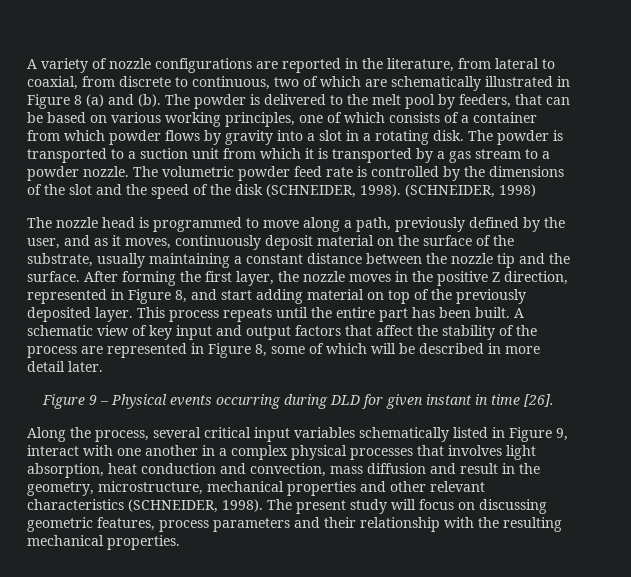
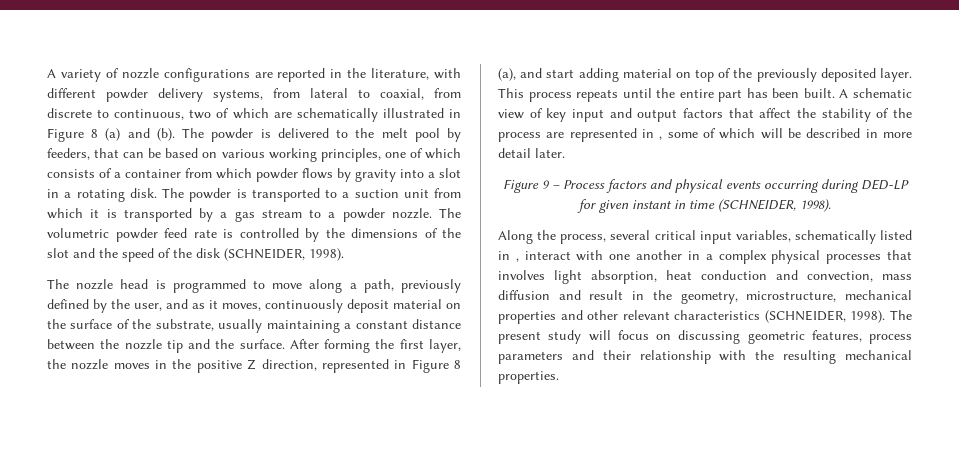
- A variety of nozzle configurations are reported in the literature, from lateral to coaxial, from discrete to continuous, two of which are schematically illustrated in Figure 8 (a) and (b).
+ A variety of nozzle configurations are reported in the literature, with different powder delivery systems, from lateral to coaxial, from discrete to continuous, two of which are schematically illustrated in Figure 8 (a) and (b).
- (SCHNEIDER, 1998)
- After forming the first layer, the nozzle moves in the positive Z direction, represented in Figure 8, and start adding material on top of the previously deposited layer.
+ After forming the first layer, the nozzle moves in the positive Z direction, represented in Figure 8 (a), and start adding material on top of the previously deposited layer.
- A schematic view of key input and output factors that affect the stability of the process are represented in Figure 8, some of which will be described in more detail later.
+ A schematic view of key input and output factors that affect the stability of the process are represented in , some of which will be described in more detail later.
- Figure 9 – Physical events occurring during DLD for given instant in time [26].
+ Figure 9 – Process factors and physical events occurring during DED-LP for given instant in time (SCHNEIDER, 1998).
- Along the process, several critical input variables schematically listed in Figure 9, interact with one another in a complex physical processes that involves light absorption, heat conduction and convection, mass diffusion and result in the geometry, microstructure, mechanical properties and other relevant characteristics (SCHNEIDER, 1998).
+ Along the process, several critical input variables, schematically listed in , interact with one another in a complex physical processes that involves light absorption, heat conduction and convection, mass diffusion and result in the geometry, microstructure, mechanical properties and other relevant characteristics (SCHNEIDER, 1998).

